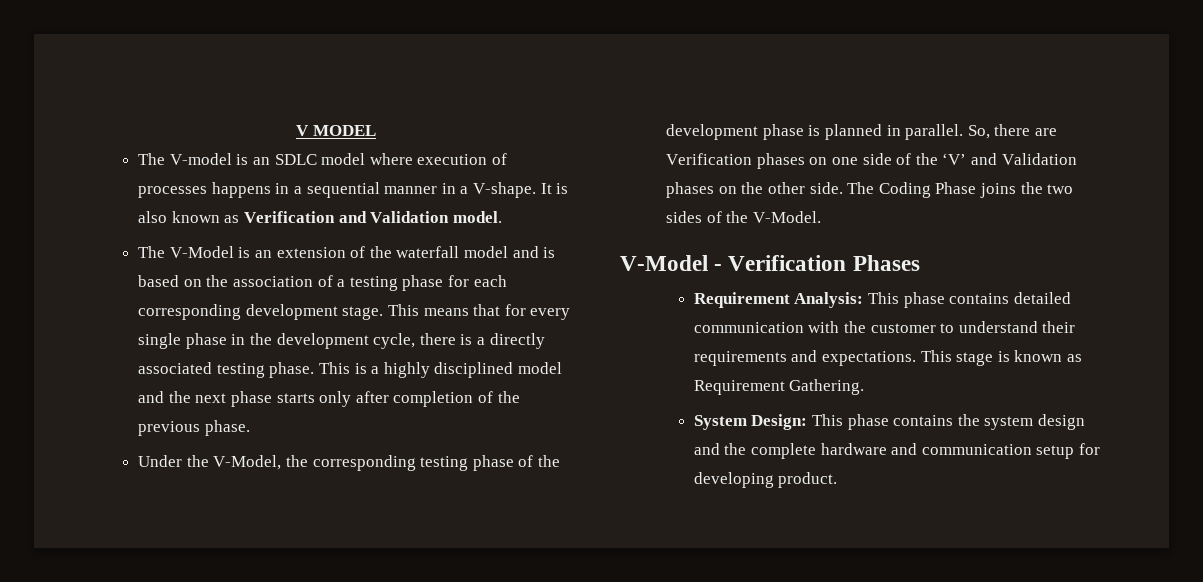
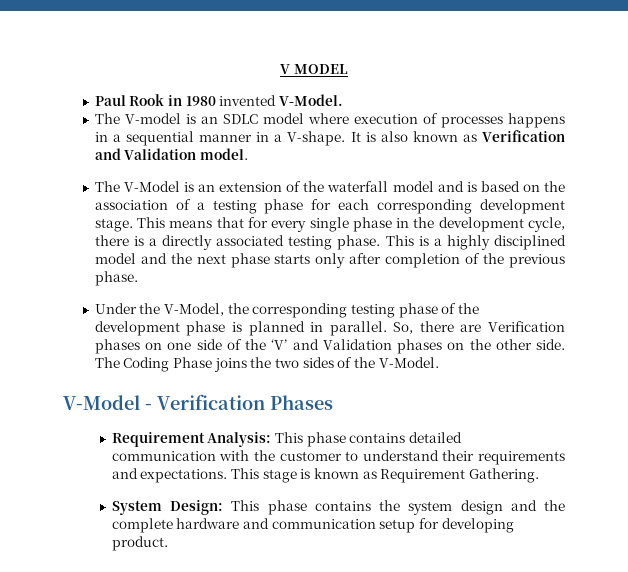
+ Paul Rook in 1980 invented V-Model.

